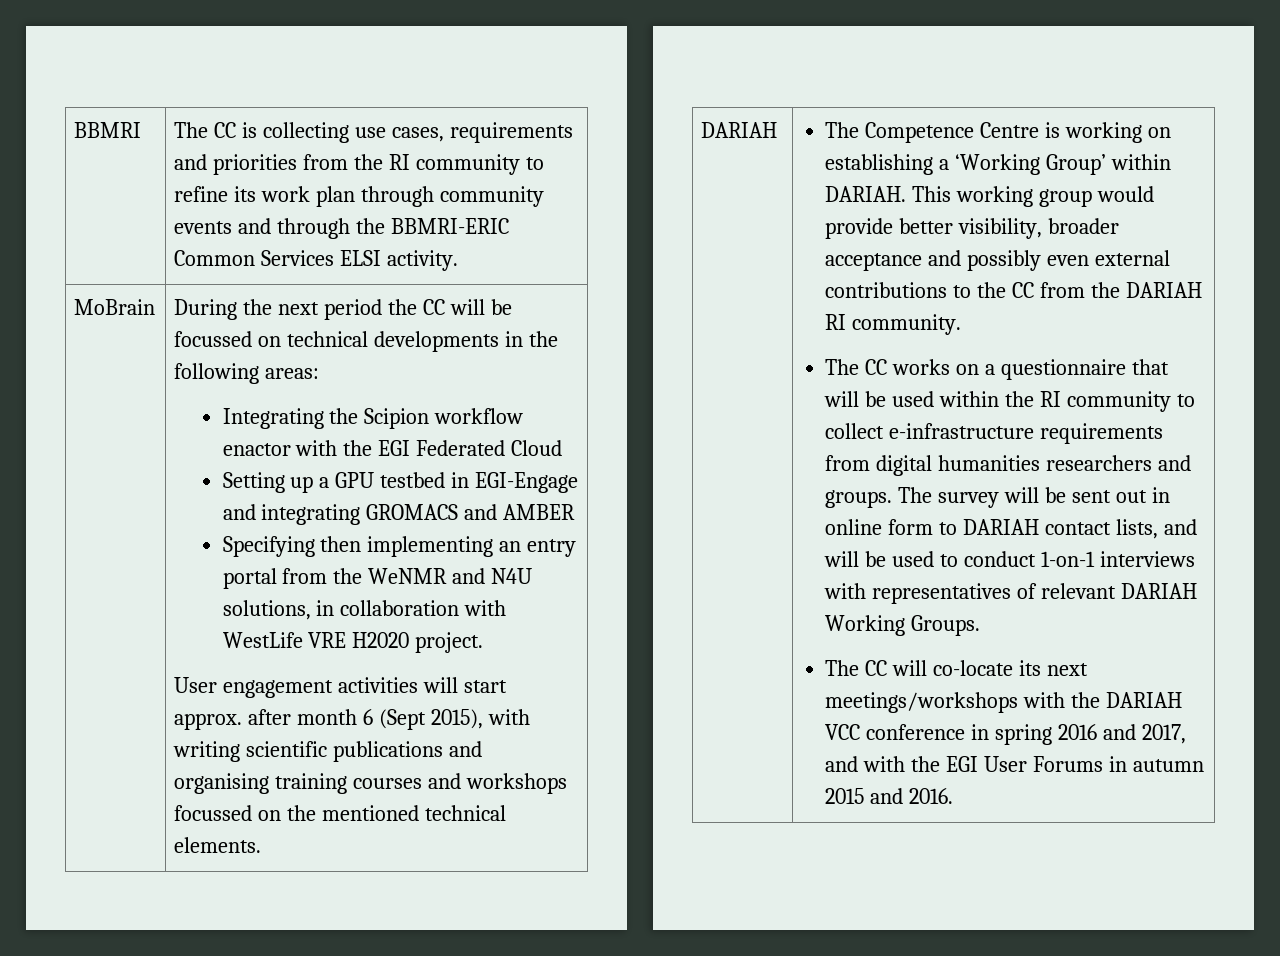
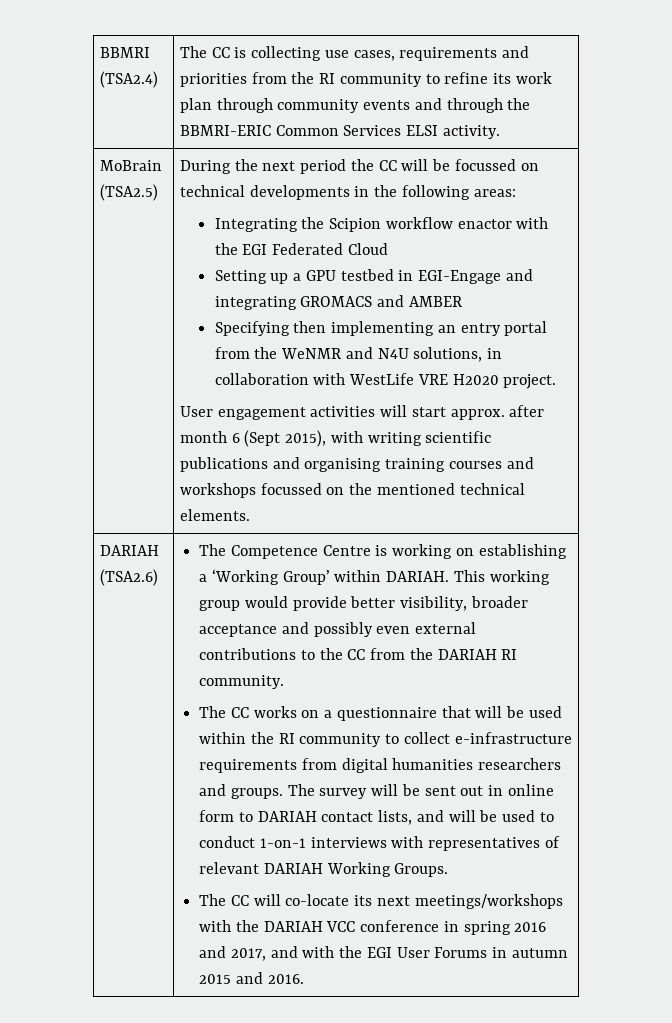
- BBMRI | The CC is collecting use cases, requirements and priorities from the RI community to refine its work plan through community events and through the BBMRI-ERIC Common Services ELSI activity.
+ BBMRI (TSA2.4) | The CC is collecting use cases, requirements and priorities from the RI community to refine its work plan through community events and through the BBMRI-ERIC Common Services ELSI activity.
- MoBrain
+ MoBrain (TSA2.5)
  User engagement activities will start approx. after month 6 (Sept 2015), with writing scientific publications and organising training courses and workshops focussed on the mentioned technical elements.
- DARIAH
+ DARIAH (TSA2.6)

